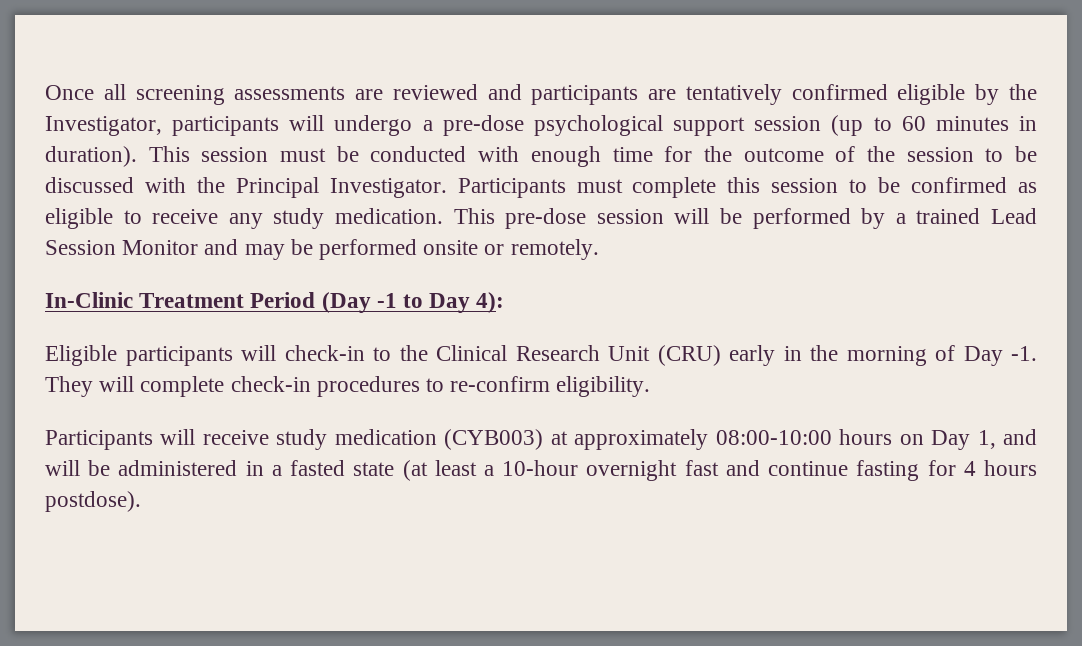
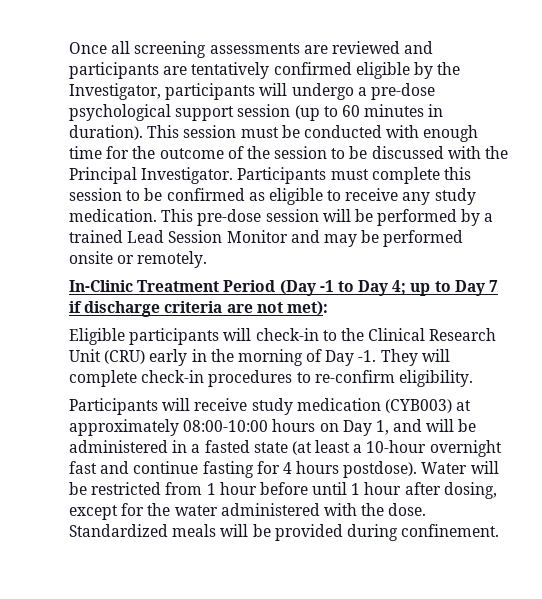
- In-Clinic Treatment Period (Day -1 to Day 4):
+ In-Clinic Treatment Period (Day -1 to Day 4; up to Day 7 if discharge criteria are not met):
+ Water will be restricted from 1 hour before until 1 hour after dosing, except for the water administered with the dose. Standardized meals will be provided during confinement.

